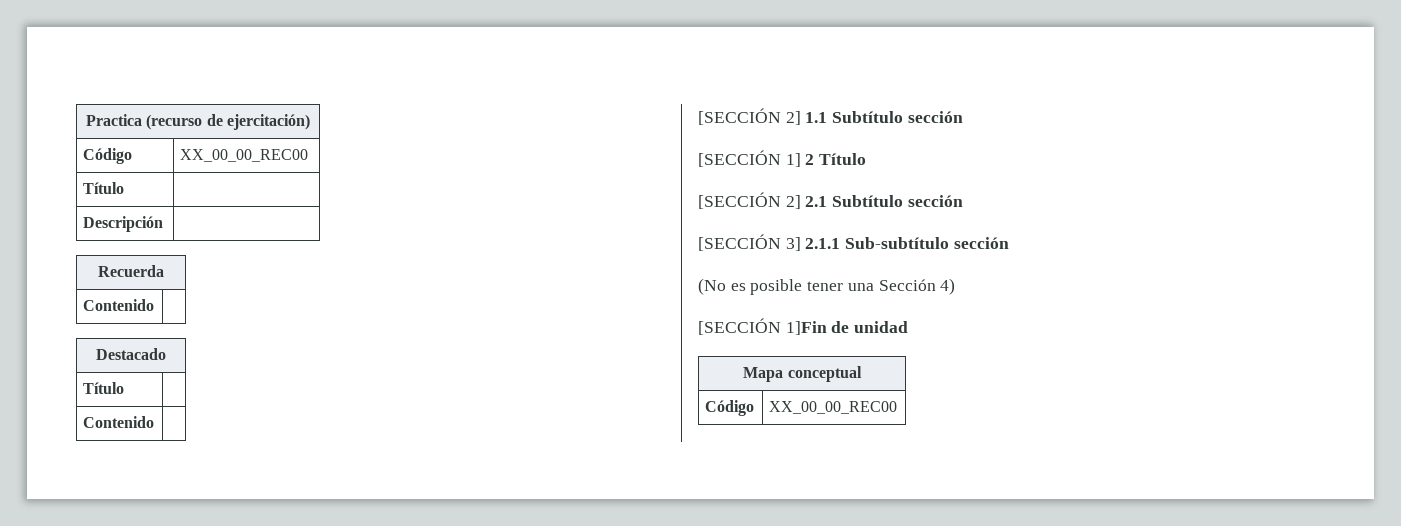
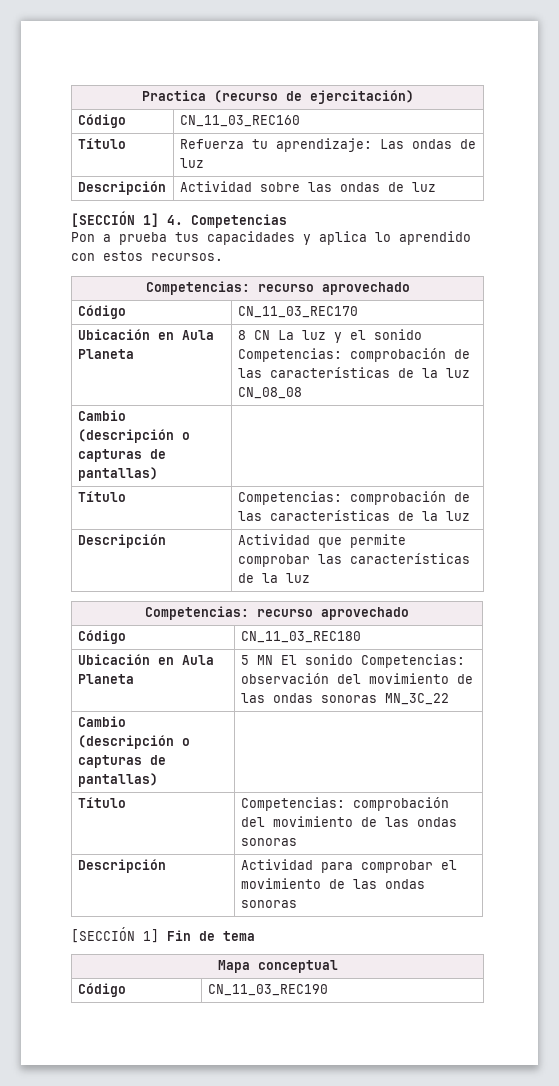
  Practica (recurso de ejercitación)
- Código | XX_00_00_REC00
- Título |
- Descripción |
- Recuerda
- Contenido |
- Destacado
- Título |
- Contenido |
- [SECCIÓN 2] 1.1 Subtítulo sección
- [SECCIÓN 1] 2 Título
- [SECCIÓN 2] 2.1 Subtítulo sección
- [SECCIÓN 3] 2.1.1 Sub-subtítulo sección
- (No es posible tener una Sección 4)
- [SECCIÓN 1]Fin de unidad
+ Código | CN_11_03_REC160
+ Título | Refuerza tu aprendizaje: Las ondas de luz
+ Descripción | Actividad sobre las ondas de luz
+ [SECCIÓN 1] 4. Competencias
+ Pon a prueba tus capacidades y aplica lo aprendido con estos recursos.
+ Competencias: recurso aprovechado
+ Código | CN_11_03_REC170
+ Ubicación en Aula Planeta | 8 CN La luz y el sonido Competencias: comprobación de las características de la luz CN_08_08
+ Cambio (descripción o capturas de pantallas) |
+ Título | Competencias: comprobación de las características de la luz
+ Descripción | Actividad que permite comprobar las características de la luz
+ Competencias: recurso aprovechado
+ Código | CN_11_03_REC180
+ Ubicación en Aula Planeta | 5 MN El sonido Competencias: observación del movimiento de las ondas sonoras MN_3C_22
+ Cambio (descripción o capturas de pantallas) |
+ Título | Competencias: comprobación del movimiento de las ondas sonoras
+ Descripción | Actividad para comprobar el movimiento de las ondas sonoras
+ [SECCIÓN 1] Fin de tema
  Mapa conceptual
- Código | XX_00_00_REC00
+ Código | CN_11_03_REC190

